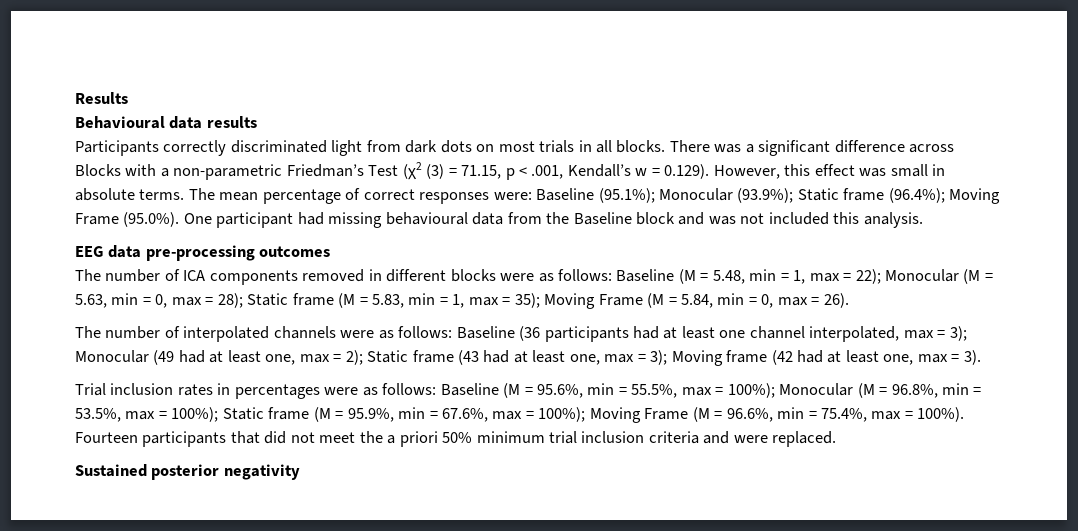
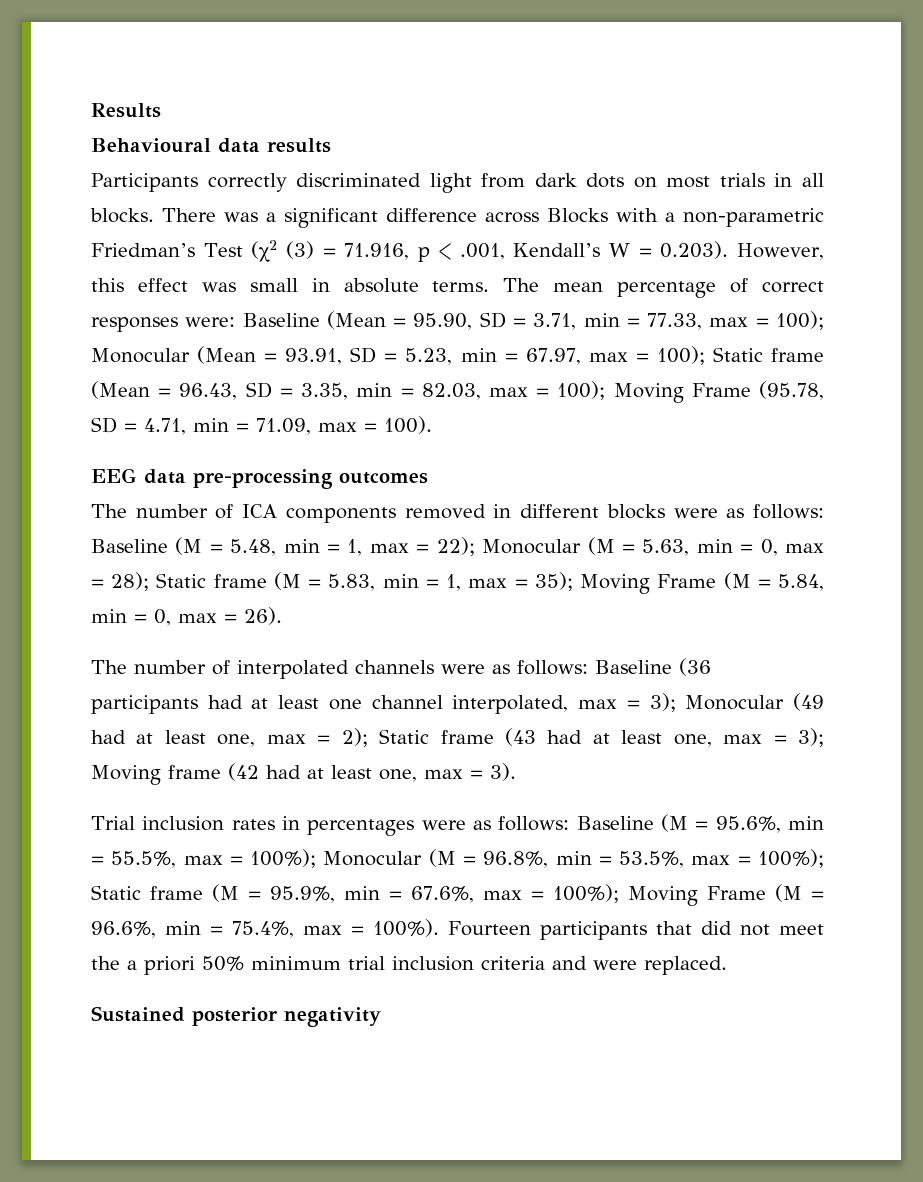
- There was a significant difference across Blocks with a non-parametric Friedman’s Test (χ2 (3) = 71.15, p < .001, Kendall’s w = 0.129). However, this effect was small in absolute terms.
+ There was a significant difference across Blocks with a non-parametric Friedman’s Test (χ2 (3) = 71.916, p < .001, Kendall’s W = 0.203). However, this effect was small in absolute terms.
- The mean percentage of correct responses were: Baseline (95.1%); Monocular (93.9%); Static frame (96.4%); Moving Frame (95.0%). One participant had missing behavioural data from the Baseline block and was not included this analysis.
+ The mean percentage of correct responses were: Baseline (Mean = 95.90, SD = 3.71, min = 77.33, max = 100); Monocular (Mean = 93.91, SD = 5.23, min = 67.97, max = 100); Static frame (Mean = 96.43, SD = 3.35, min = 82.03, max = 100); Moving Frame (95.78, SD = 4.71, min = 71.09, max = 100).

